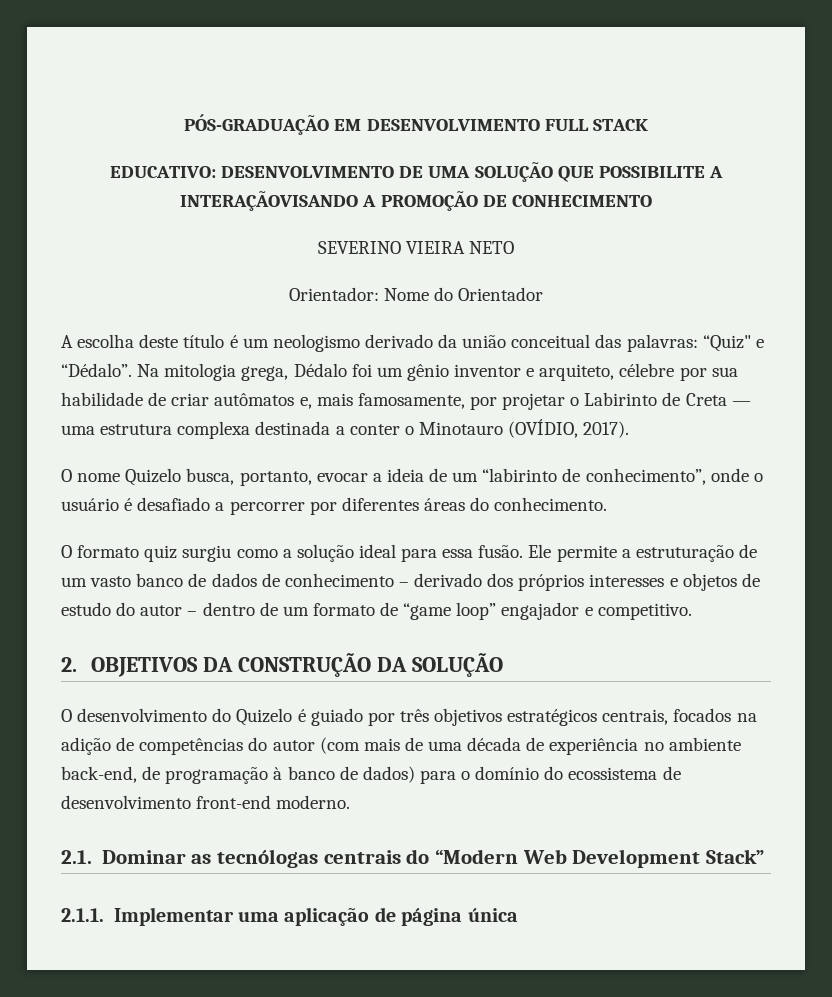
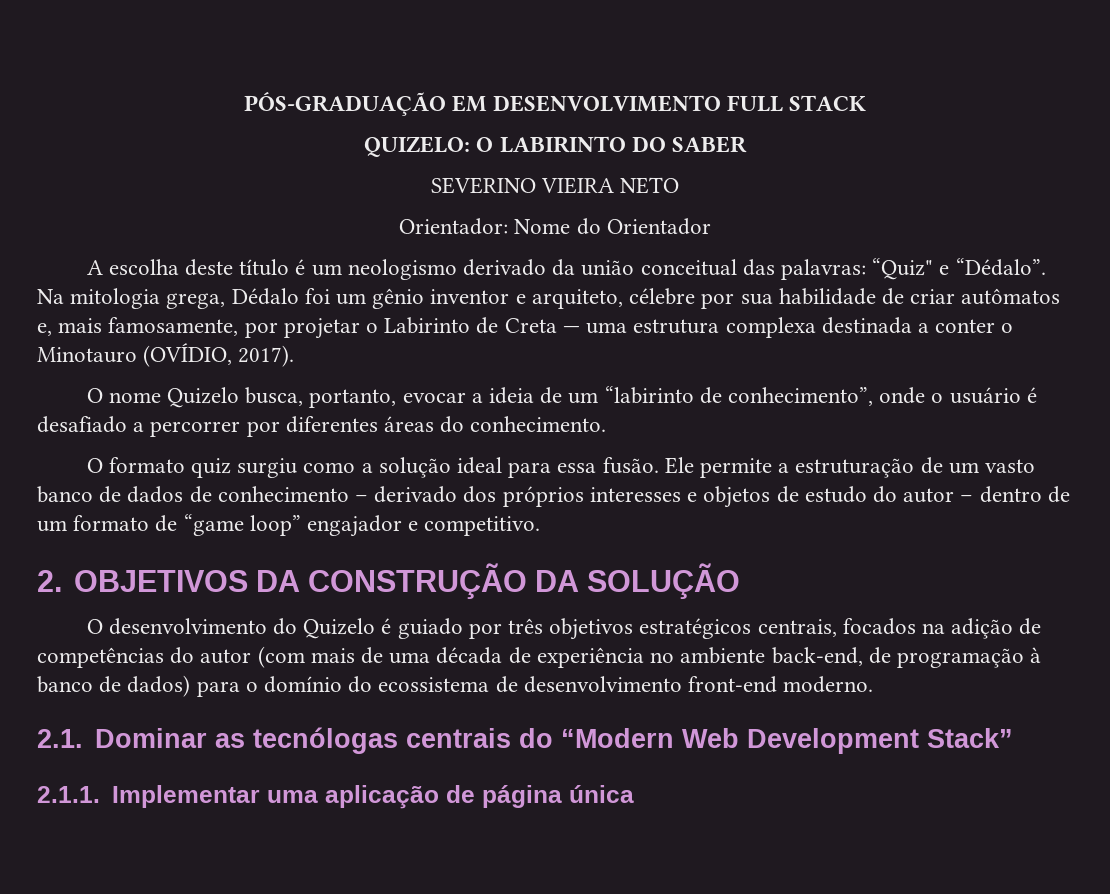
- EDUCATIVO: DESENVOLVIMENTO DE UMA SOLUÇÃO QUE POSSIBILITE A INTERAÇÃOVISANDO A PROMOÇÃO DE CONHECIMENTO
+ QUIZELO: O LABIRINTO DO SABER

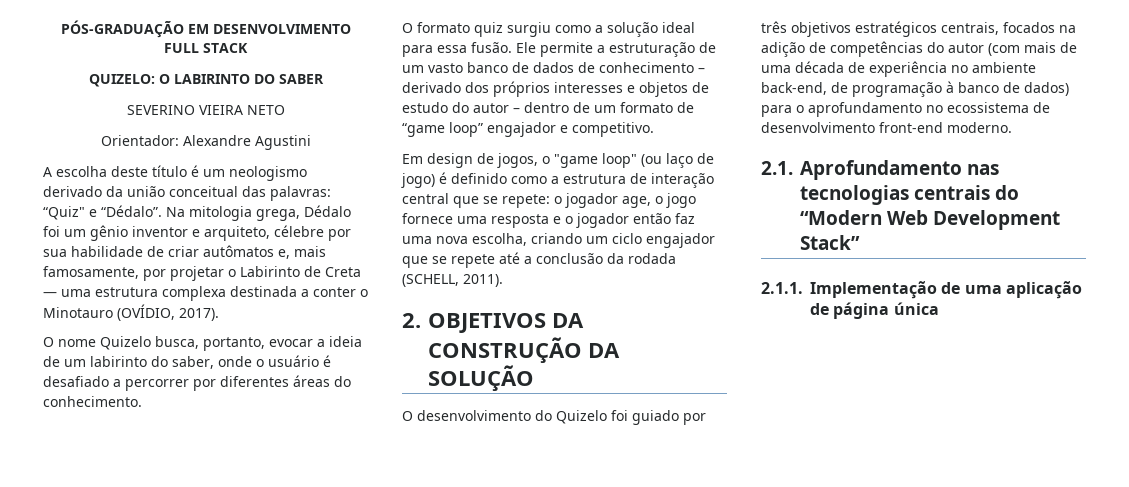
- Orientador: Nome do Orientador
+ Orientador: Alexandre Agustini
- O nome Quizelo busca, portanto, evocar a ideia de um “labirinto de conhecimento”, onde o usuário é desafiado a percorrer por diferentes áreas do conhecimento.
+ O nome Quizelo busca, portanto, evocar a ideia de um labirinto do saber, onde o usuário é desafiado a percorrer por diferentes áreas do conhecimento.
+ Em design de jogos, o "game loop" (ou laço de jogo) é definido como a estrutura de interação central que se repete: o jogador age, o jogo fornece uma resposta e o jogador então faz uma nova escolha, criando um ciclo engajador que se repete até a conclusão da rodada (SCHELL, 2011).
- O desenvolvimento do Quizelo é guiado por três objetivos estratégicos centrais, focados na adição de competências do autor (com mais de uma década de experiência no ambiente back-end, de programação à banco de dados) para o domínio do ecossistema de desenvolvimento front-end moderno.
+ O desenvolvimento do Quizelo foi guiado por três objetivos estratégicos centrais, focados na adição de competências do autor (com mais de uma década de experiência no ambiente back-end, de programação à banco de dados) para o aprofundamento no ecossistema de desenvolvimento front-end moderno.
- 2.1. Dominar as tecnólogas centrais do “Modern Web Development Stack”
+ 2.1. Aprofundamento nas tecnologias centrais do “Modern Web Development Stack”
- 2.1.1. Implementar uma aplicação de página única
+ 2.1.1. Implementação de uma aplicação de página única

